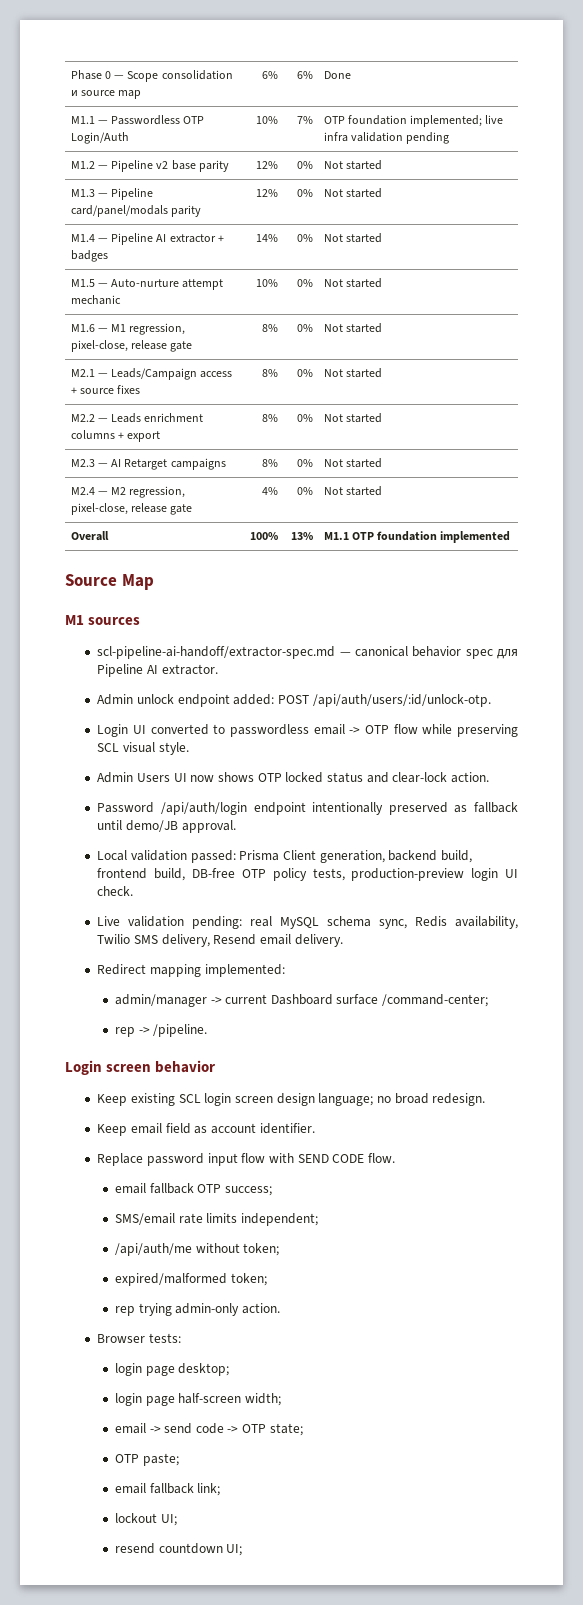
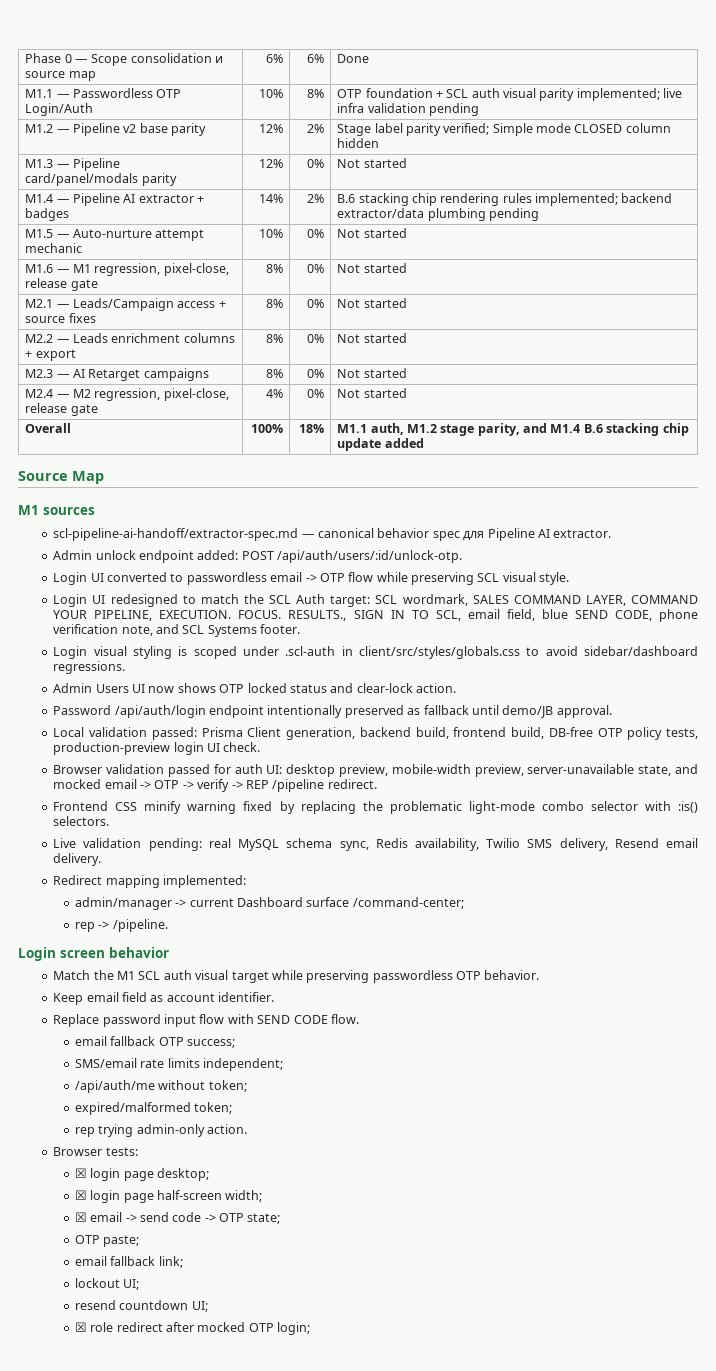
- M1.1 — Passwordless OTP Login/Auth | 10% | 7% | OTP foundation implemented; live infra validation pending
+ M1.1 — Passwordless OTP Login/Auth | 10% | 8% | OTP foundation + SCL auth visual parity implemented; live infra validation pending
- M1.2 — Pipeline v2 base parity | 12% | 0% | Not started
+ M1.2 — Pipeline v2 base parity | 12% | 2% | Stage label parity verified; Simple mode CLOSED column hidden
- M1.4 — Pipeline AI extractor + badges | 14% | 0% | Not started
+ M1.4 — Pipeline AI extractor + badges | 14% | 2% | B.6 stacking chip rendering rules implemented; backend extractor/data plumbing pending
- Overall | 100% | 13% | M1.1 OTP foundation implemented
+ Overall | 100% | 18% | M1.1 auth, M1.2 stage parity, and M1.4 B.6 stacking chip update added
+ Login UI redesigned to match the SCL Auth target: SCL wordmark, SALES COMMAND LAYER, COMMAND YOUR PIPELINE, EXECUTION. FOCUS. RESULTS., SIGN IN TO SCL, email field, blue SEND CODE, phone verification note, and SCL Systems footer.
+ Login visual styling is scoped under .scl-auth in client/src/styles/globals.css to avoid sidebar/dashboard regressions.
+ Browser validation passed for auth UI: desktop preview, mobile-width preview, server-unavailable state, and mocked email -> OTP -> verify -> REP /pipeline redirect.
+ Frontend CSS minify warning fixed by replacing the problematic light-mode combo selector with :is() selectors.
- Keep existing SCL login screen design language; no broad redesign.
+ Match the M1 SCL auth visual target while preserving passwordless OTP behavior.
- login page desktop;
+ ☒ login page desktop;
- login page half-screen width;
+ ☒ login page half-screen width;
- email -> send code -> OTP state;
+ ☒ email -> send code -> OTP state;
+ ☒ role redirect after mocked OTP login;

